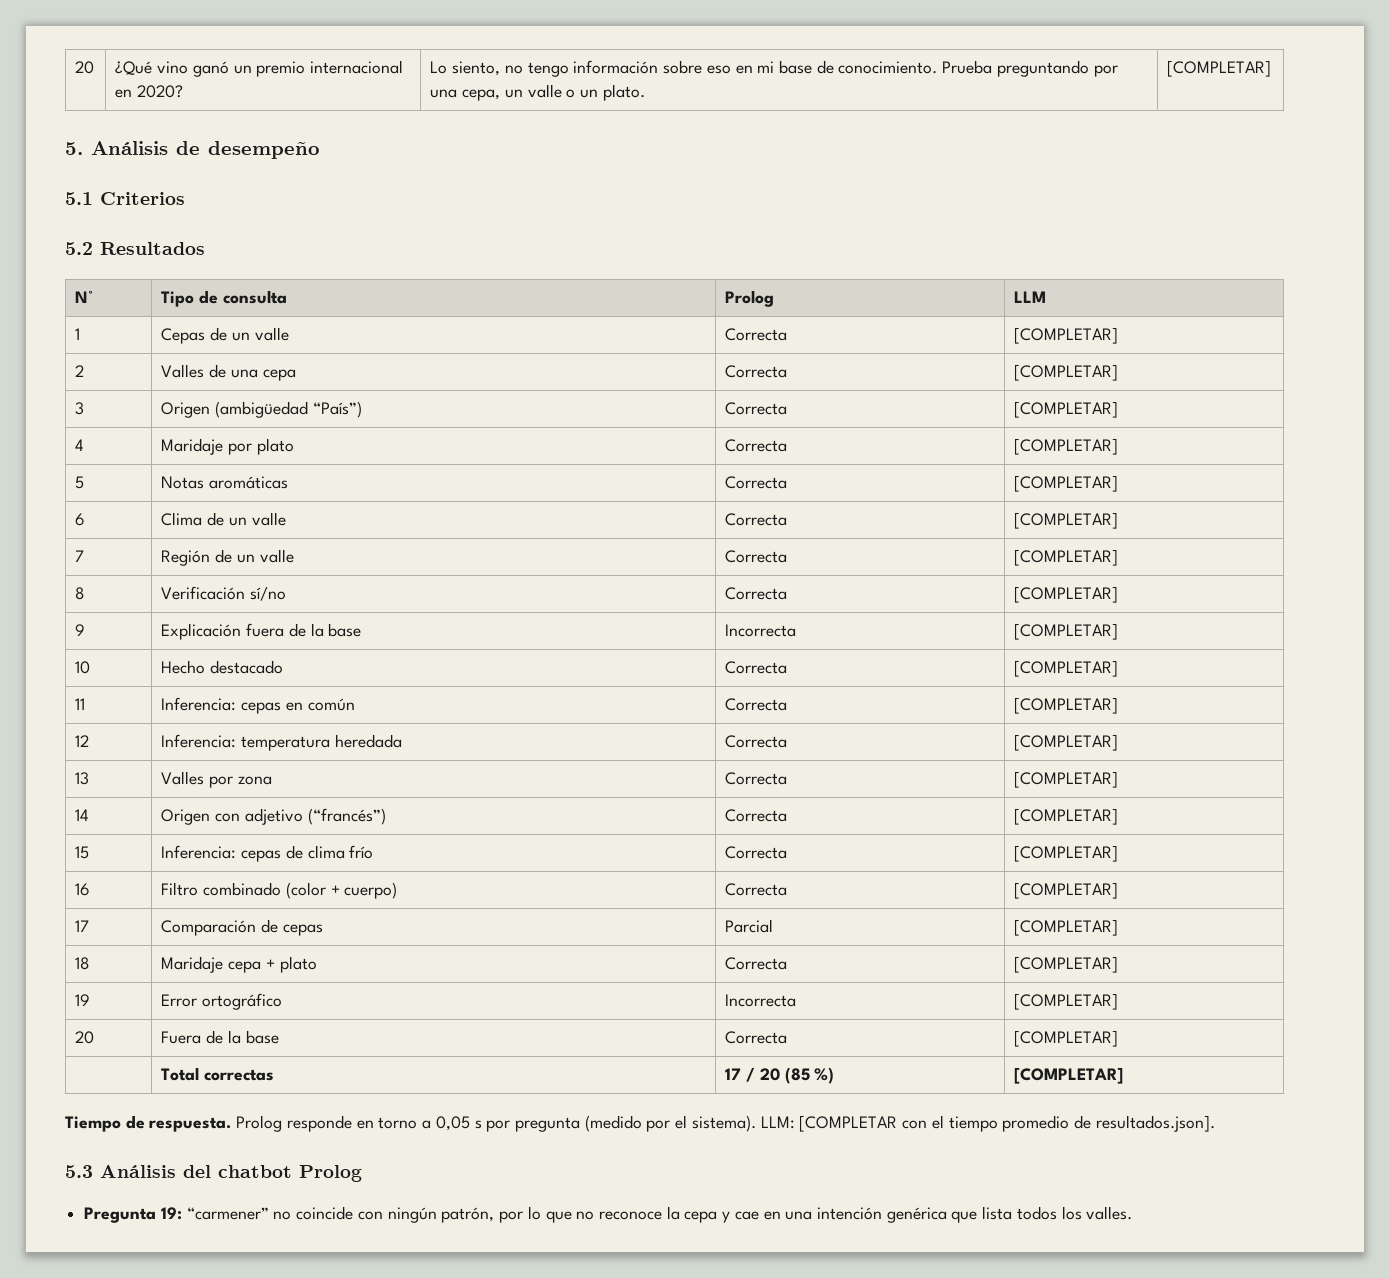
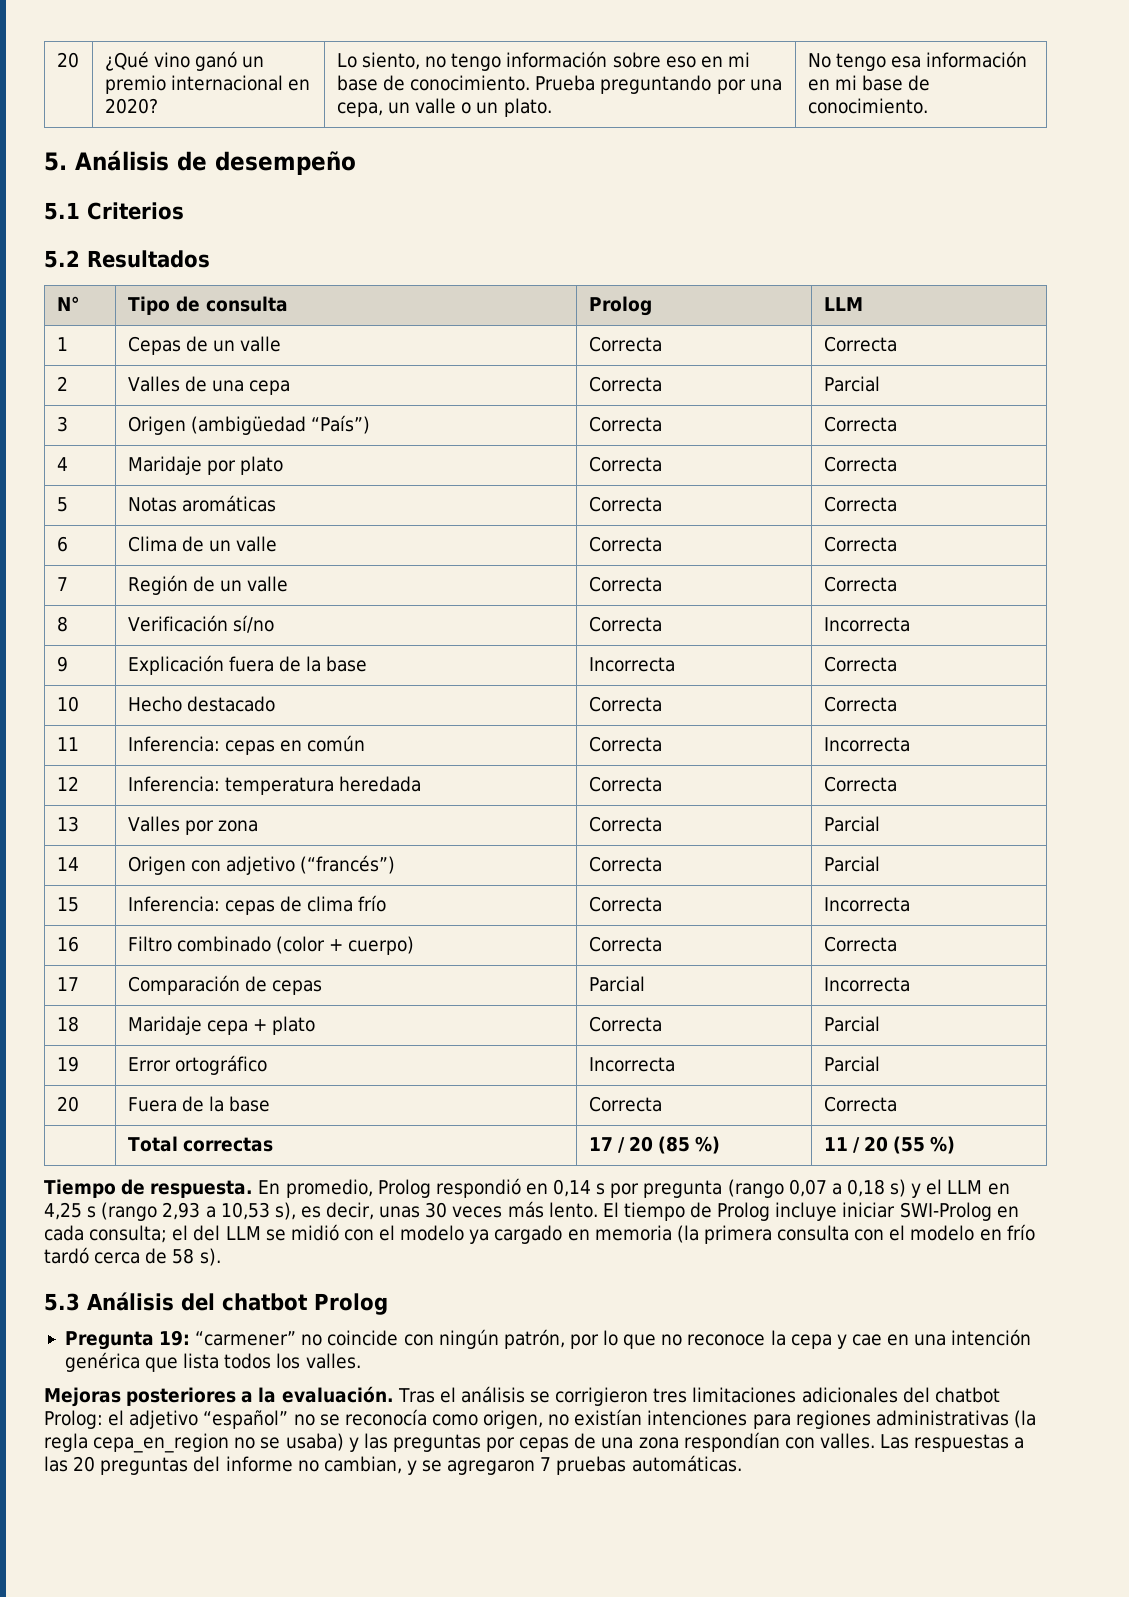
- 20 | ¿Qué vino ganó un premio internacional en 2020? | Lo siento, no tengo información sobre eso en mi base de conocimiento. Prueba preguntando por una cepa, un valle o un plato. | [COMPLETAR]
+ 20 | ¿Qué vino ganó un premio internacional en 2020? | Lo siento, no tengo información sobre eso en mi base de conocimiento. Prueba preguntando por una cepa, un valle o un plato. | No tengo esa información en mi base de conocimiento.
- 1 | Cepas de un valle | Correcta | [COMPLETAR]
+ 1 | Cepas de un valle | Correcta | Correcta
- 2 | Valles de una cepa | Correcta | [COMPLETAR]
+ 2 | Valles de una cepa | Correcta | Parcial
- 3 | Origen (ambigüedad “País”) | Correcta | [COMPLETAR]
+ 3 | Origen (ambigüedad “País”) | Correcta | Correcta
- 4 | Maridaje por plato | Correcta | [COMPLETAR]
+ 4 | Maridaje por plato | Correcta | Correcta
- 5 | Notas aromáticas | Correcta | [COMPLETAR]
+ 5 | Notas aromáticas | Correcta | Correcta
- 6 | Clima de un valle | Correcta | [COMPLETAR]
+ 6 | Clima de un valle | Correcta | Correcta
- 7 | Región de un valle | Correcta | [COMPLETAR]
+ 7 | Región de un valle | Correcta | Correcta
- 8 | Verificación sí/no | Correcta | [COMPLETAR]
+ 8 | Verificación sí/no | Correcta | Incorrecta
- 9 | Explicación fuera de la base | Incorrecta | [COMPLETAR]
+ 9 | Explicación fuera de la base | Incorrecta | Correcta
- 10 | Hecho destacado | Correcta | [COMPLETAR]
+ 10 | Hecho destacado | Correcta | Correcta
- 11 | Inferencia: cepas en común | Correcta | [COMPLETAR]
+ 11 | Inferencia: cepas en común | Correcta | Incorrecta
- 12 | Inferencia: temperatura heredada | Correcta | [COMPLETAR]
+ 12 | Inferencia: temperatura heredada | Correcta | Correcta
- 13 | Valles por zona | Correcta | [COMPLETAR]
+ 13 | Valles por zona | Correcta | Parcial
- 14 | Origen con adjetivo (“francés”) | Correcta | [COMPLETAR]
+ 14 | Origen con adjetivo (“francés”) | Correcta | Parcial
- 15 | Inferencia: cepas de clima frío | Correcta | [COMPLETAR]
+ 15 | Inferencia: cepas de clima frío | Correcta | Incorrecta
- 16 | Filtro combinado (color + cuerpo) | Correcta | [COMPLETAR]
+ 16 | Filtro combinado (color + cuerpo) | Correcta | Correcta
- 17 | Comparación de cepas | Parcial | [COMPLETAR]
+ 17 | Comparación de cepas | Parcial | Incorrecta
- 18 | Maridaje cepa + plato | Correcta | [COMPLETAR]
+ 18 | Maridaje cepa + plato | Correcta | Parcial
- 19 | Error ortográfico | Incorrecta | [COMPLETAR]
+ 19 | Error ortográfico | Incorrecta | Parcial
- 20 | Fuera de la base | Correcta | [COMPLETAR]
+ 20 | Fuera de la base | Correcta | Correcta
- | Total correctas | 17 / 20 (85 %) | [COMPLETAR]
- Tiempo de respuesta. Prolog responde en torno a 0,05 s por pregunta (medido por el sistema). LLM: [COMPLETAR con el tiempo promedio de resultados.json].
+ | Total correctas | 17 / 20 (85 %) | 11 / 20 (55 %)
+ Tiempo de respuesta. En promedio, Prolog respondió en 0,14 s por pregunta (rango 0,07 a 0,18 s) y el LLM en 4,25 s (rango 2,93 a 10,53 s), es decir, unas 30 veces más lento. El tiempo de Prolog incluye iniciar SWI-Prolog en cada consulta; el del LLM se midió con el modelo ya cargado en memoria (la primera consulta con el modelo en frío tardó cerca de 58 s).
+ Mejoras posteriores a la evaluación. Tras el análisis se corrigieron tres limitaciones adicionales del chatbot Prolog: el adjetivo “español” no se reconocía como origen, no existían intenciones para regiones administrativas (la regla cepa_en_region no se usaba) y las preguntas por cepas de una zona respondían con valles. Las respuestas a las 20 preguntas del informe no cambian, y se agregaron 7 pruebas automáticas.

